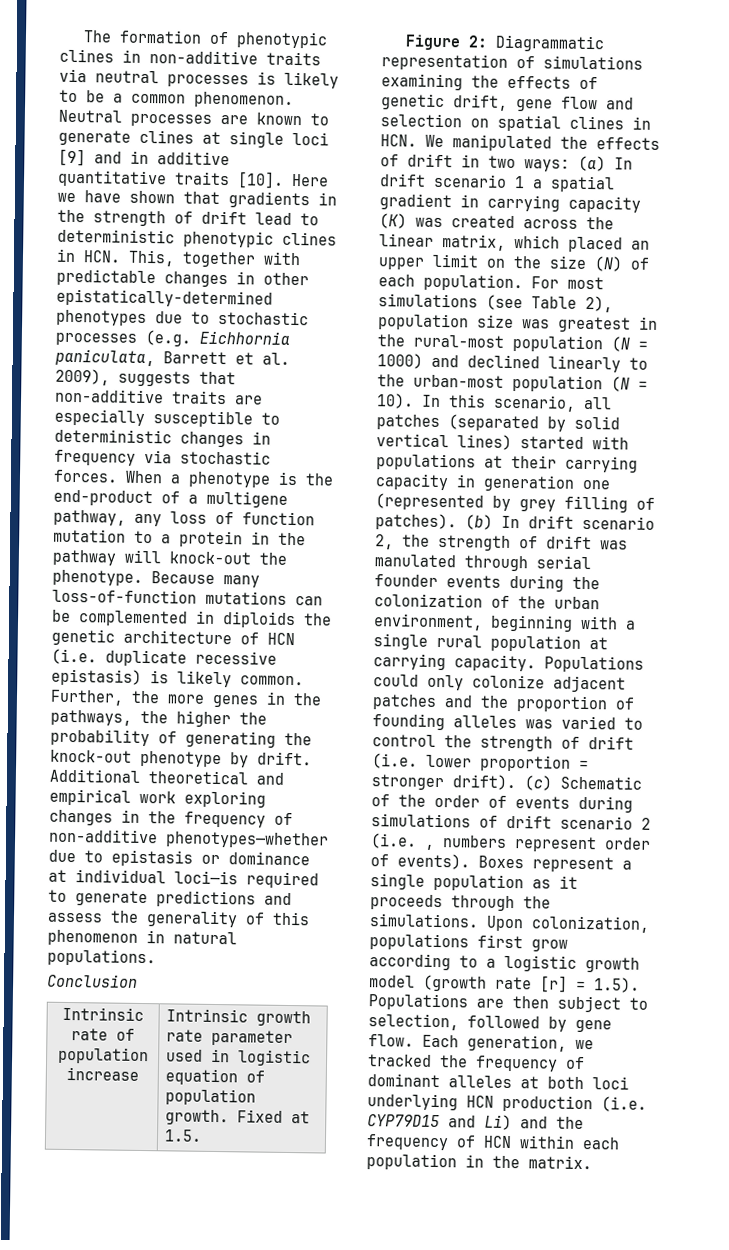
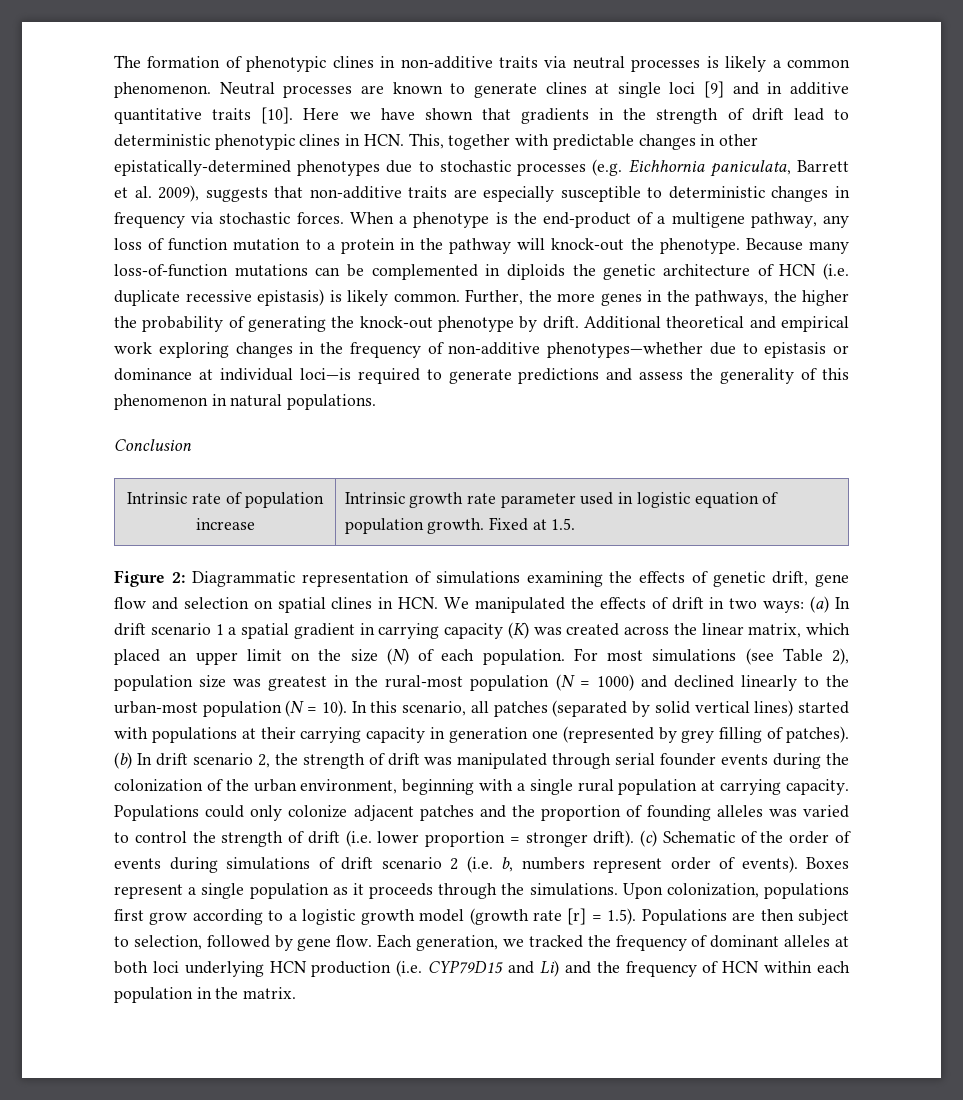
- The formation of phenotypic clines in non-additive traits via neutral processes is likely to be a common phenomenon.
+ The formation of phenotypic clines in non-additive traits via neutral processes is likely a common phenomenon.
- (b) In drift scenario 2, the strength of drift was manulated through serial founder events during the colonization of the urban environment, beginning with a single rural population at carrying capacity.
+ (b) In drift scenario 2, the strength of drift was manipulated through serial founder events during the colonization of the urban environment, beginning with a single rural population at carrying capacity.
- (c) Schematic of the order of events during simulations of drift scenario 2 (i.e. , numbers represent order of events).
+ (c) Schematic of the order of events during simulations of drift scenario 2 (i.e. b, numbers represent order of events).

